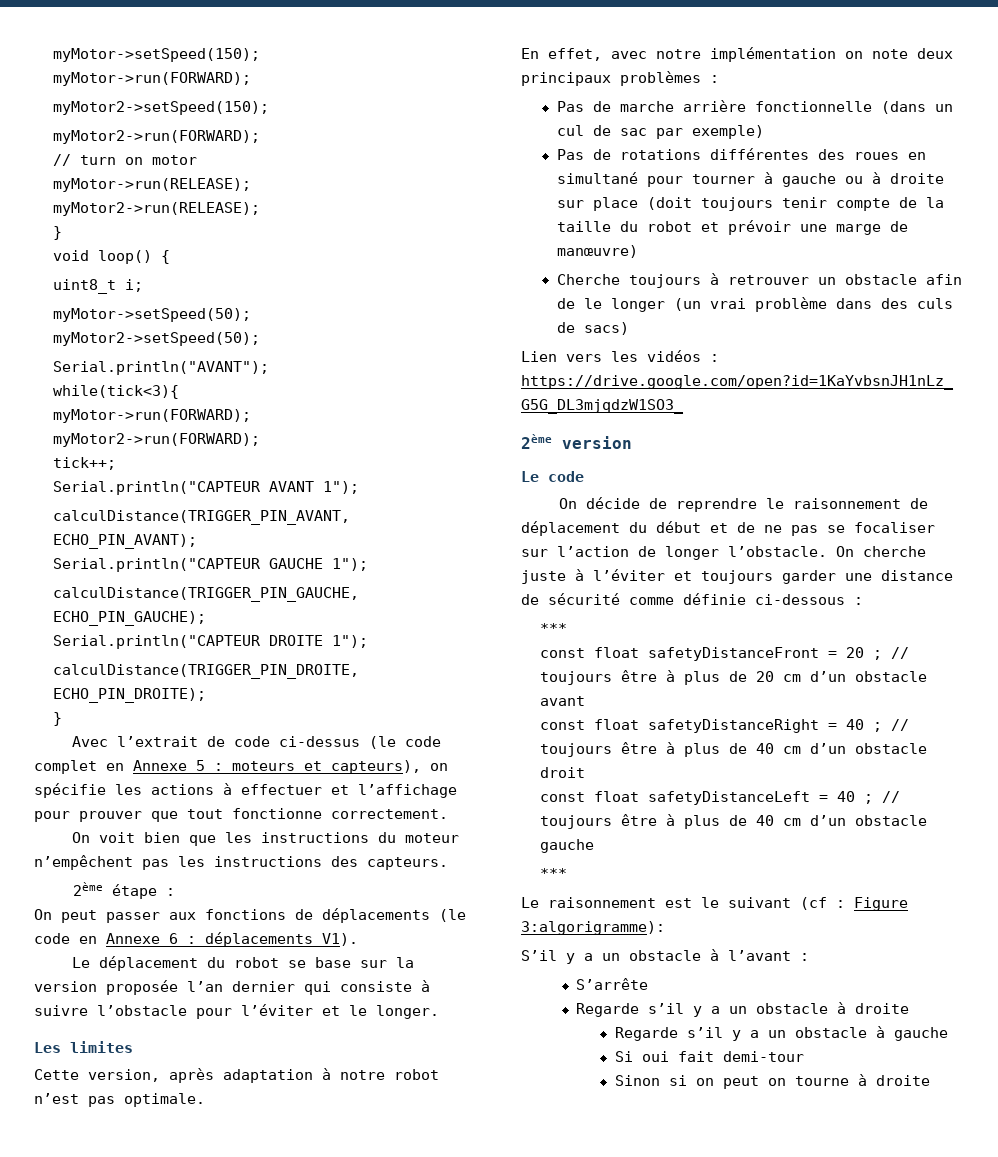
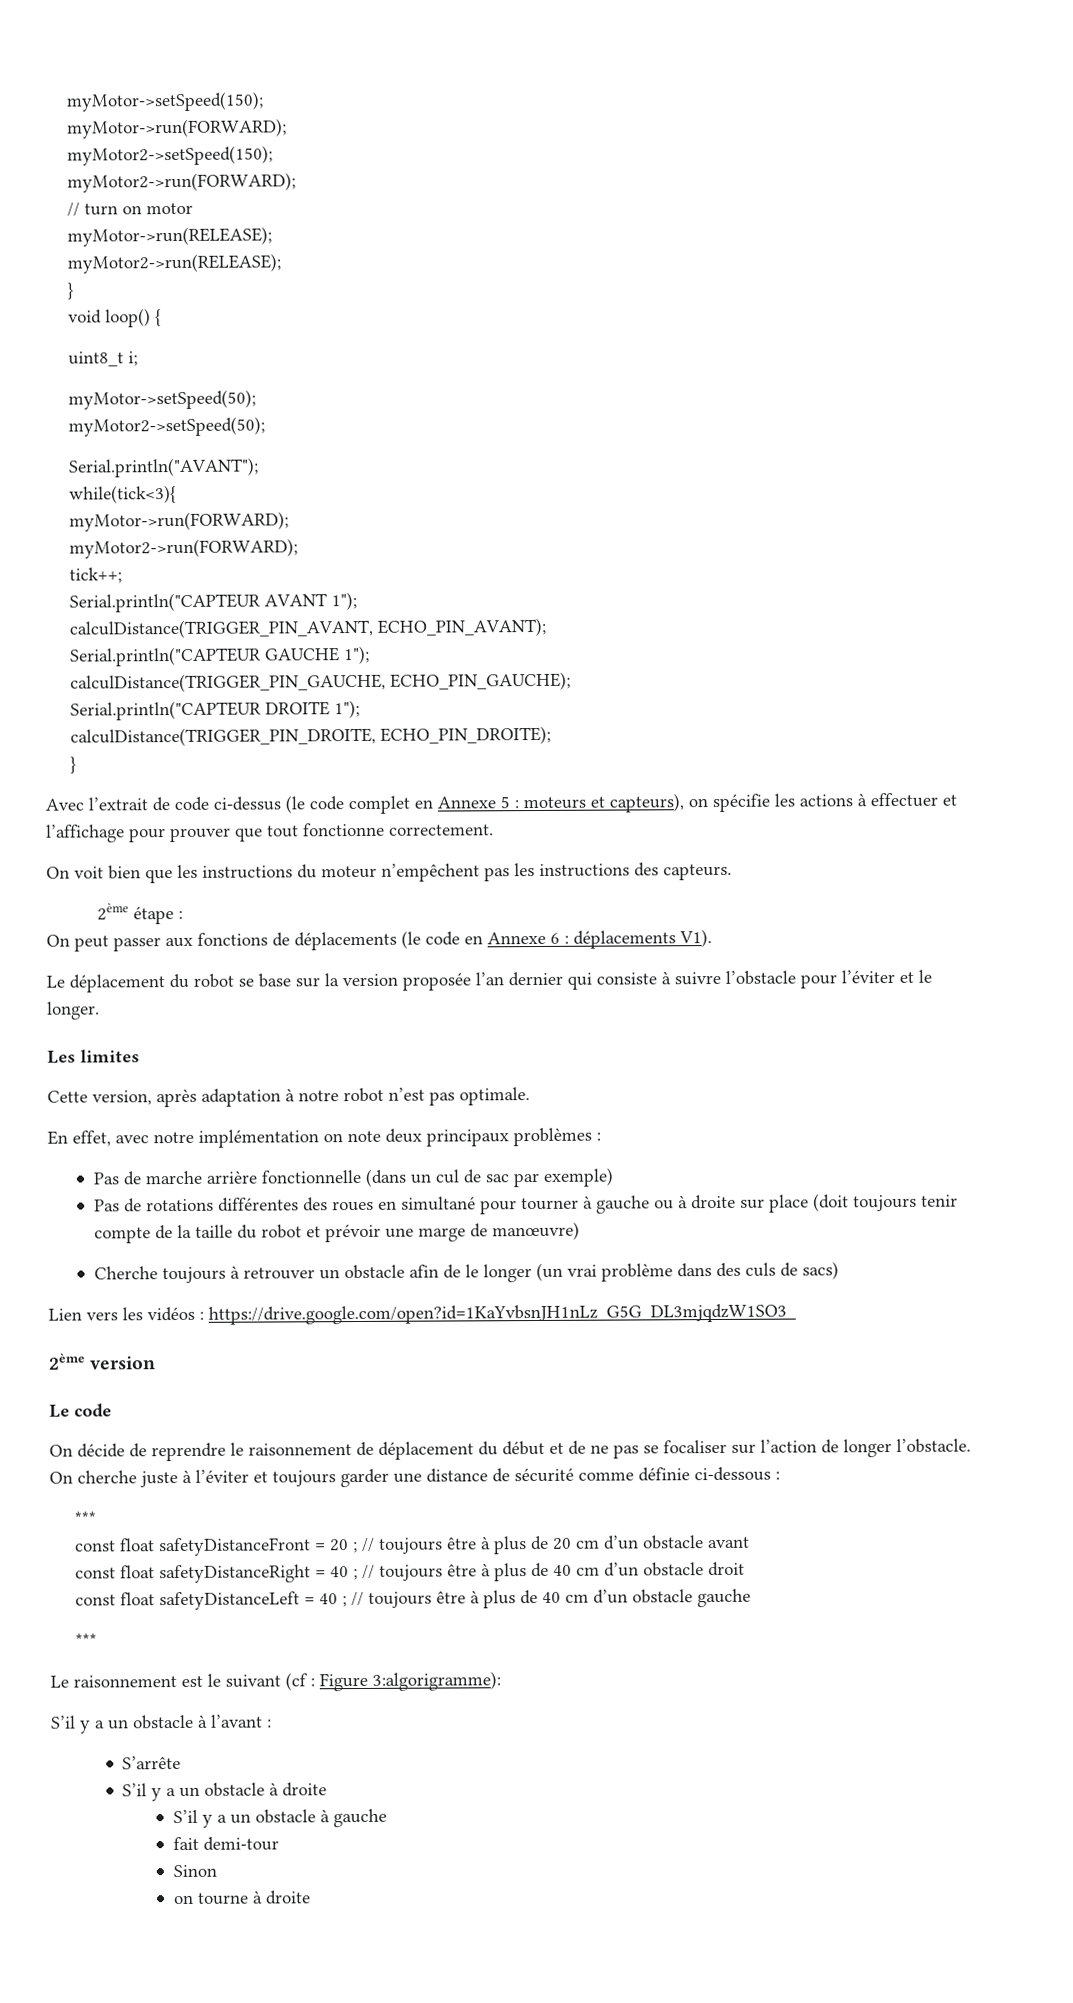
- Regarde s’il y a un obstacle à droite
+ S’il y a un obstacle à droite
- Regarde s’il y a un obstacle à gauche
+ S’il y a un obstacle à gauche
- Si oui fait demi-tour
+ fait demi-tour
- Sinon si on peut on tourne à droite
+ Sinon
+ on tourne à droite

